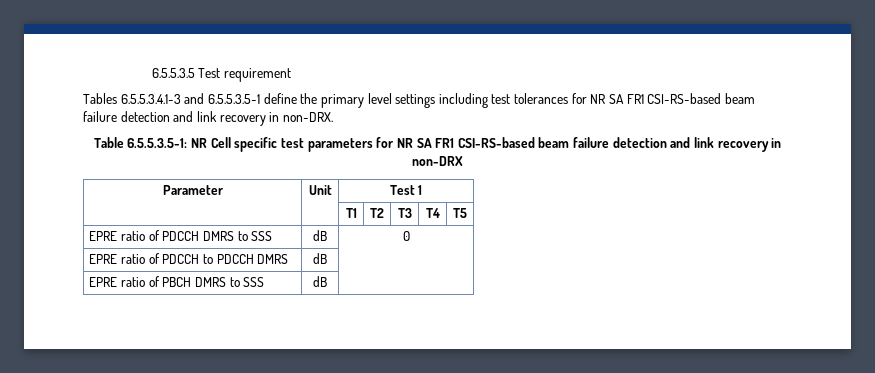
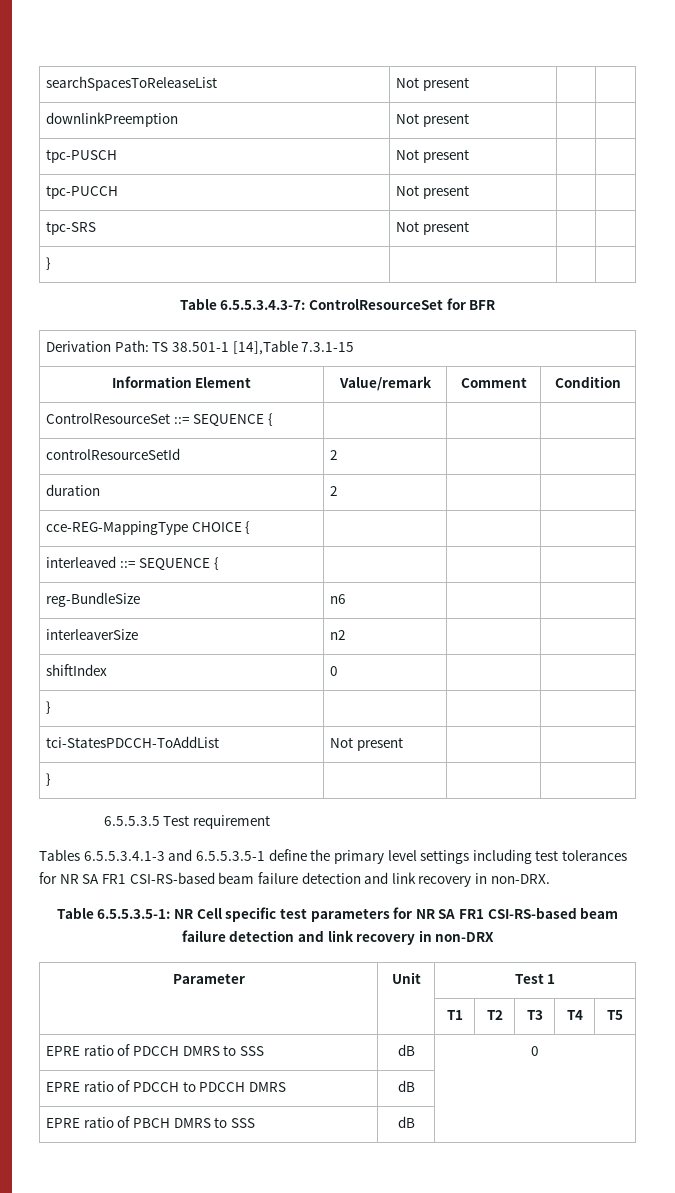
+ searchSpacesToReleaseList | Not present | |
+ downlinkPreemption | Not present | |
+ tpc-PUSCH | Not present | |
+ tpc-PUCCH | Not present | |
+ tpc-SRS | Not present | |
+ } | | |
+ Table 6.5.5.3.4.3-7: ControlResourceSet for BFR
+ Derivation Path: TS 38.501-1 [14],Table 7.3.1-15
+ Information Element | Value/remark | Comment | Condition
+ ControlResourceSet ::= SEQUENCE { | | |
+ controlResourceSetId | 2 | |
+ duration | 2 | |
+ cce-REG-MappingType CHOICE { | | |
+ interleaved ::= SEQUENCE { | | |
+ reg-BundleSize | n6 | |
+ interleaverSize | n2 | |
+ shiftIndex | 0 | |
+ } | | |
+ tci-StatesPDCCH-ToAddList | Not present | |
+ } | | |

